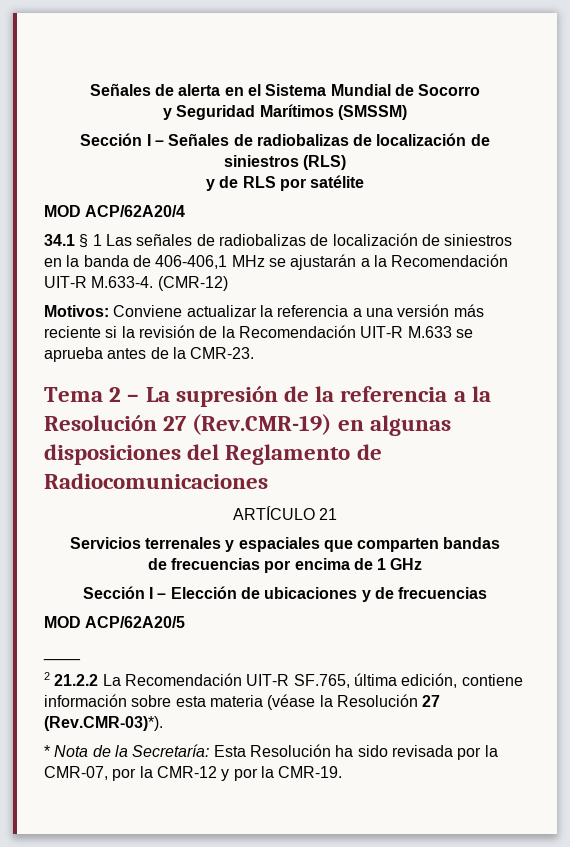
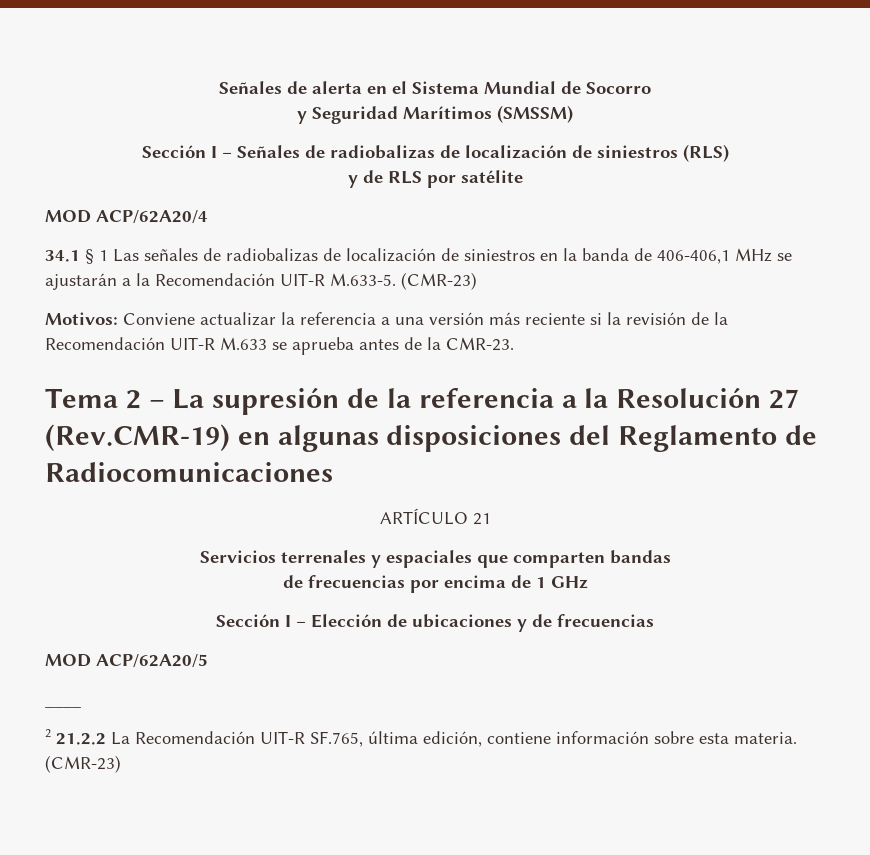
- 34.1 § 1 Las señales de radiobalizas de localización de siniestros en la banda de 406-406,1 MHz se ajustarán a la Recomendación UIT-R M.633-4. (CMR-12)
+ 34.1 § 1 Las señales de radiobalizas de localización de siniestros en la banda de 406-406,1 MHz se ajustarán a la Recomendación UIT-R M.633-5. (CMR-23)
- 2 21.2.2 La Recomendación UIT-R SF.765, última edición, contiene información sobre esta materia (véase la Resolución 27 (Rev.CMR-03)*).
- * Nota de la Secretaría: Esta Resolución ha sido revisada por la CMR-07, por la CMR-12 y por la CMR-19.
+ 2 21.2.2 La Recomendación UIT-R SF.765, última edición, contiene información sobre esta materia. (CMR-23)

